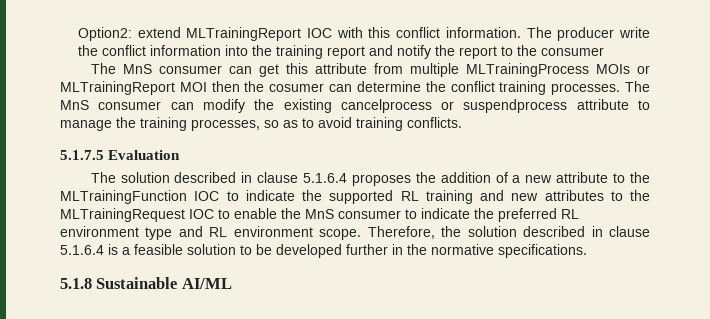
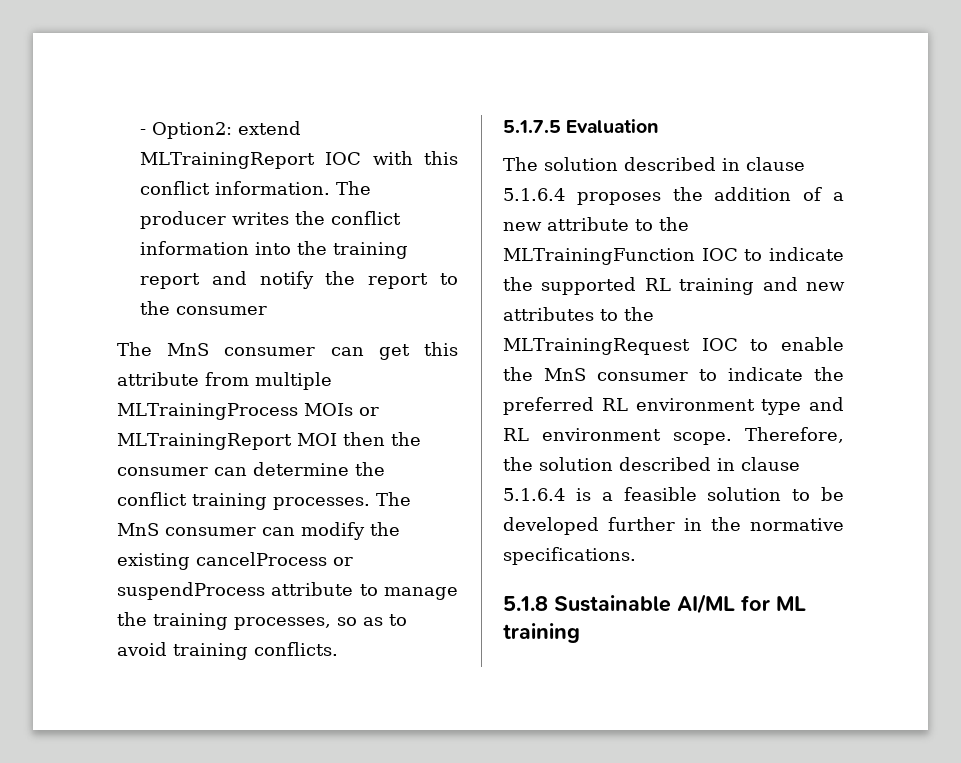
- Option2: extend MLTrainingReport IOC with this conflict information.
+ - Option2: extend MLTrainingReport IOC with this conflict information.
- The producer write the conflict information into the training report and notify the report to the consumer
+ The producer writes the conflict information into the training report and notify the report to the consumer
- The MnS consumer can get this attribute from multiple MLTrainingProcess MOIs or MLTrainingReport MOI then the cosumer can determine the conflict training processes.
+ The MnS consumer can get this attribute from multiple MLTrainingProcess MOIs or MLTrainingReport MOI then the consumer can determine the conflict training processes.
- The MnS consumer can modify the existing cancelprocess or suspendprocess attribute to manage the training processes, so as to avoid training conflicts.
+ The MnS consumer can modify the existing cancelProcess or suspendProcess attribute to manage the training processes, so as to avoid training conflicts.
- 5.1.8 Sustainable AI/ML
+ 5.1.8 Sustainable AI/ML for ML training

